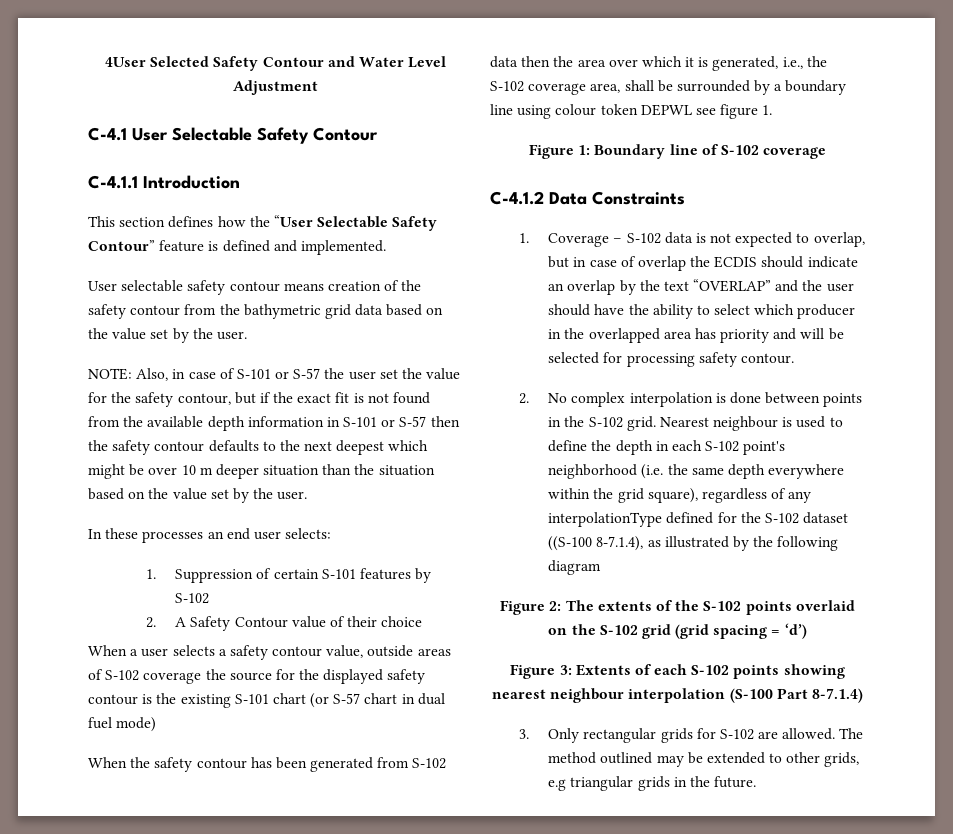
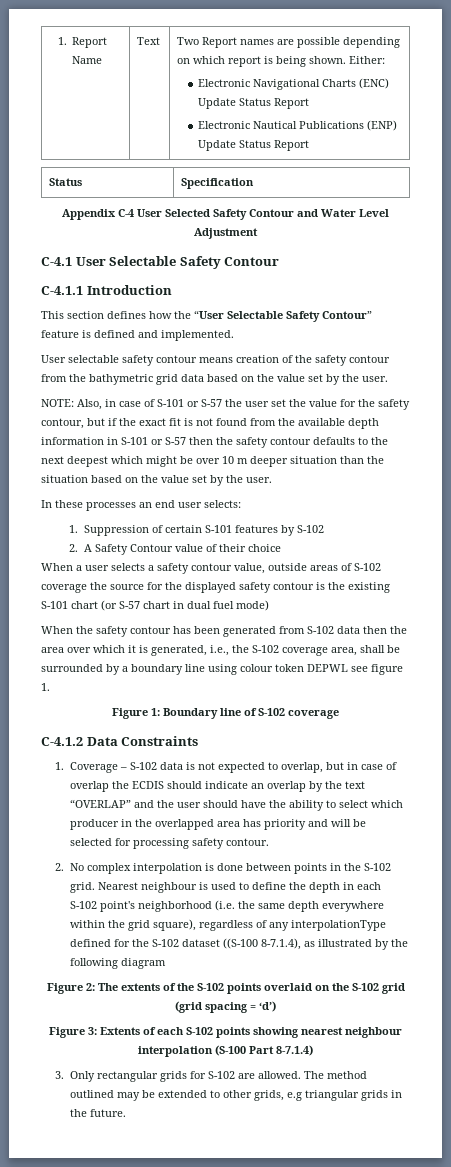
- 4User Selected Safety Contour and Water Level Adjustment
+ 1. Report Name | Text | Two Report names are possible depending on which report is being shown. Either:
+ Electronic Navigational Charts (ENC) Update Status Report
+ Electronic Nautical Publications (ENP) Update Status Report
+ Status | Specification
+ Appendix C-4 User Selected Safety Contour and Water Level Adjustment

